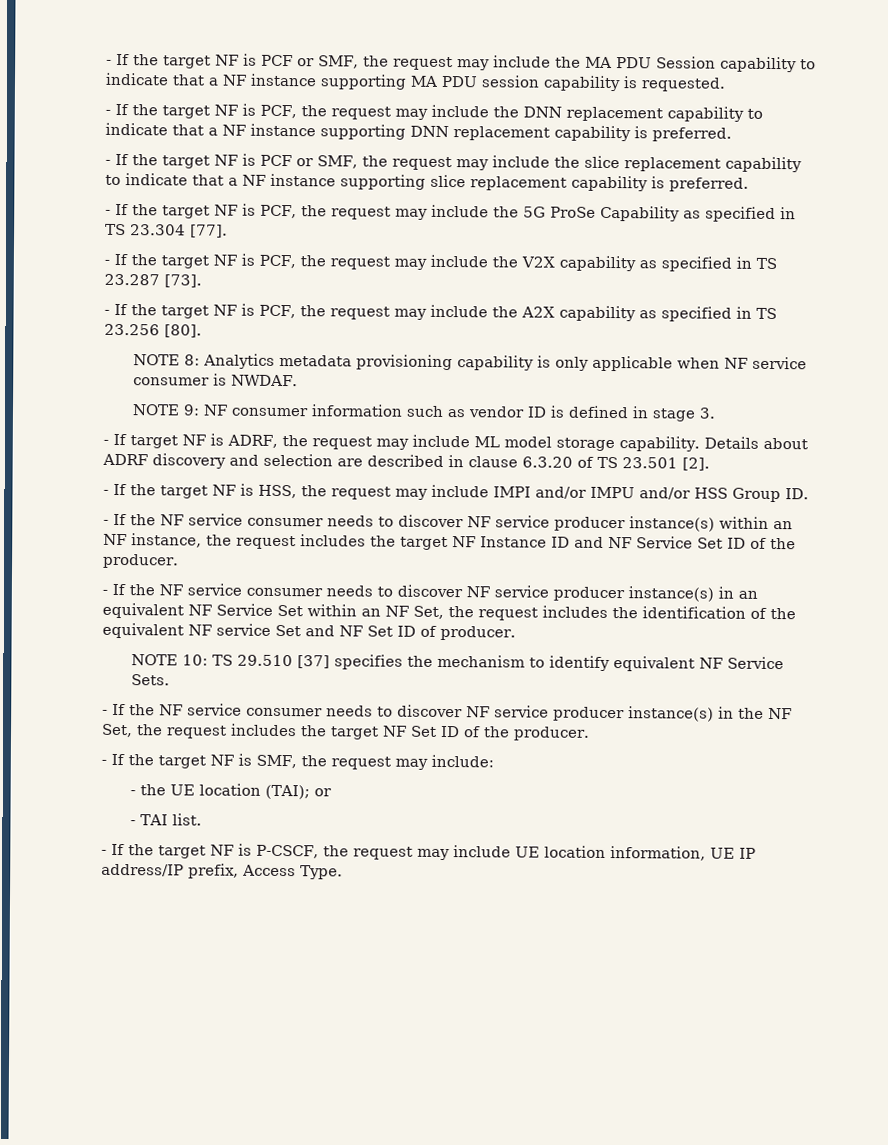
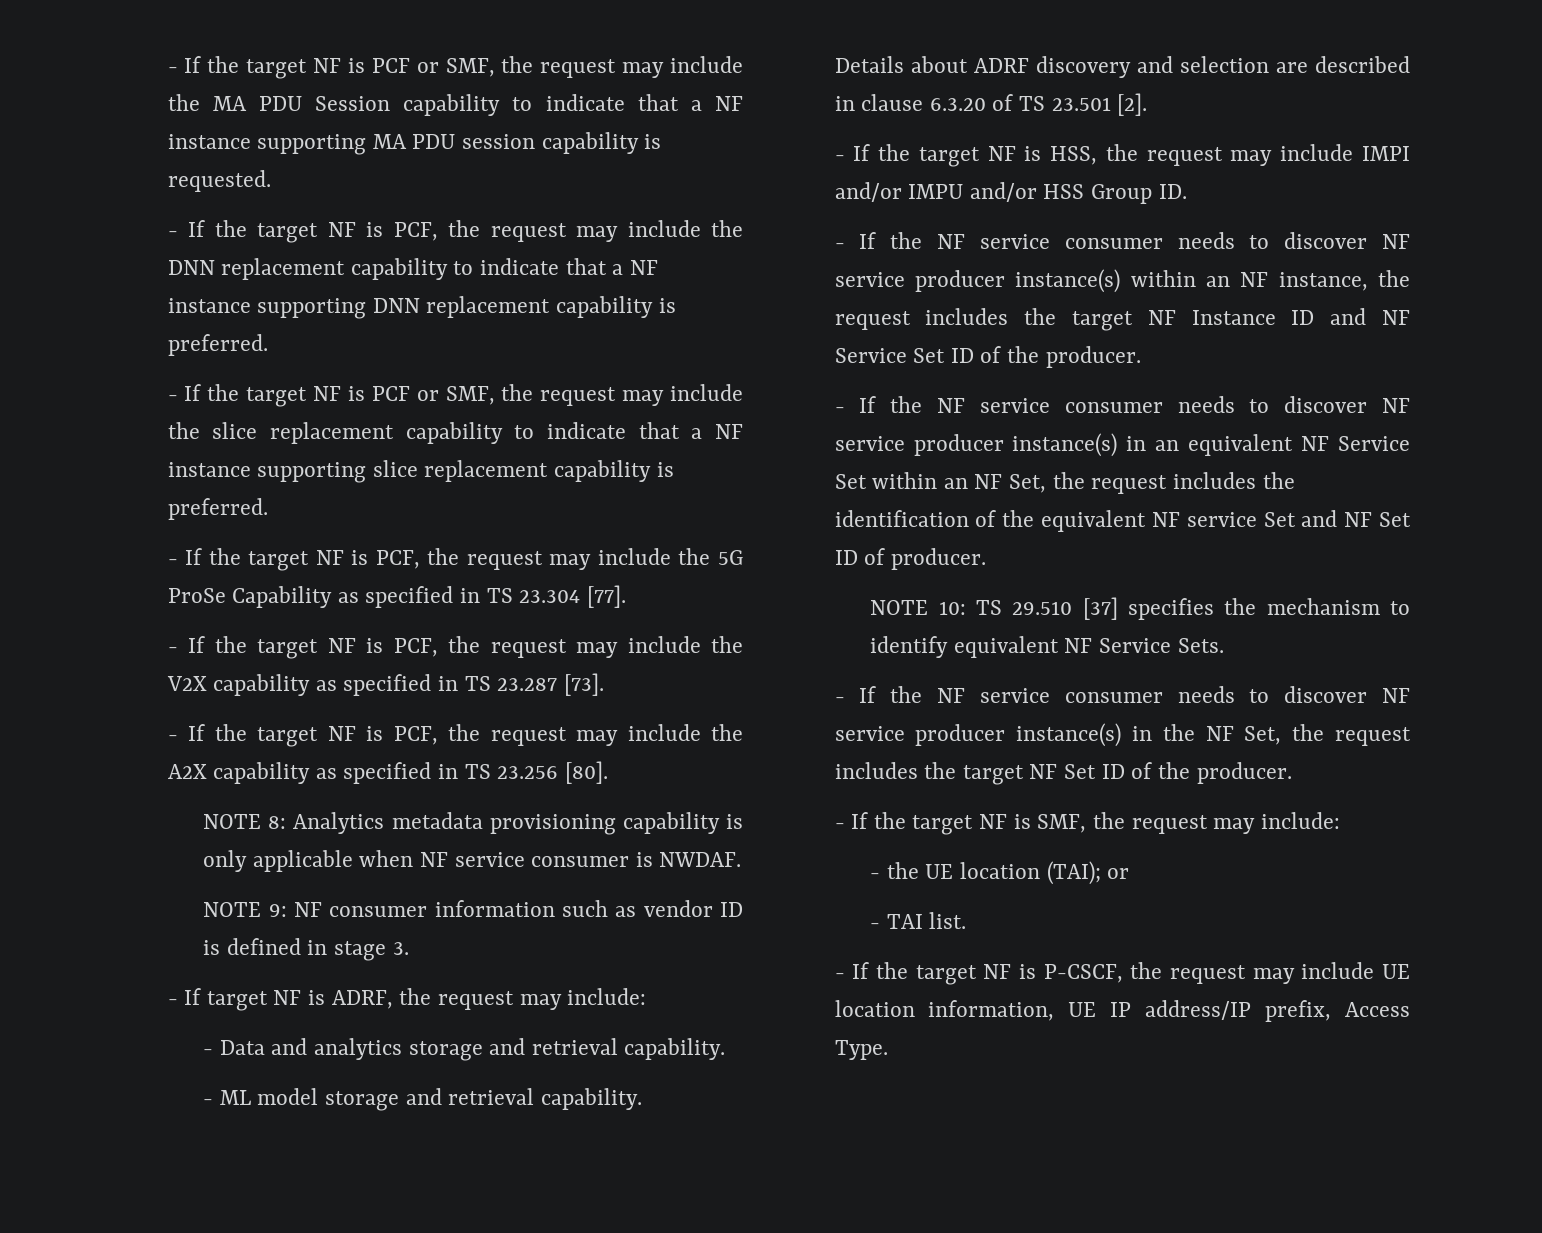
- - If target NF is ADRF, the request may include ML model storage capability. Details about ADRF discovery and selection are described in clause 6.3.20 of TS 23.501 [2].
+ - If target NF is ADRF, the request may include:
+ - Data and analytics storage and retrieval capability.
+ - ML model storage and retrieval capability.
+ Details about ADRF discovery and selection are described in clause 6.3.20 of TS 23.501 [2].

